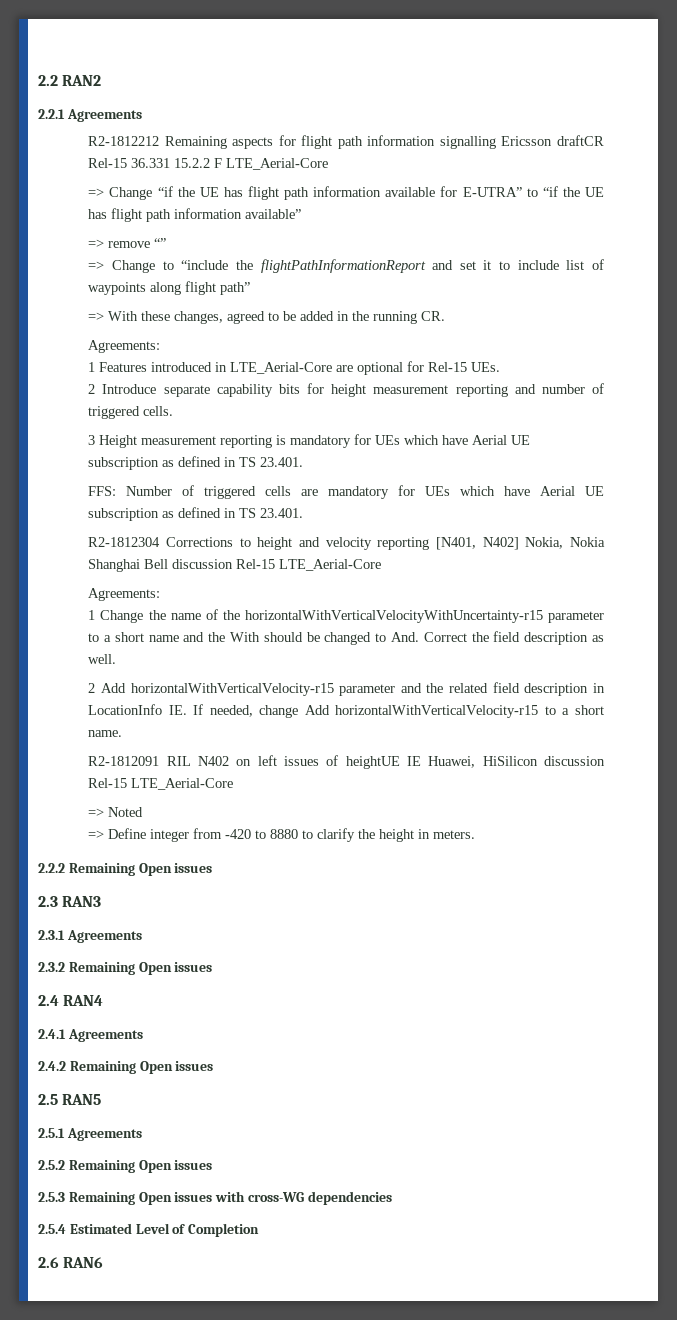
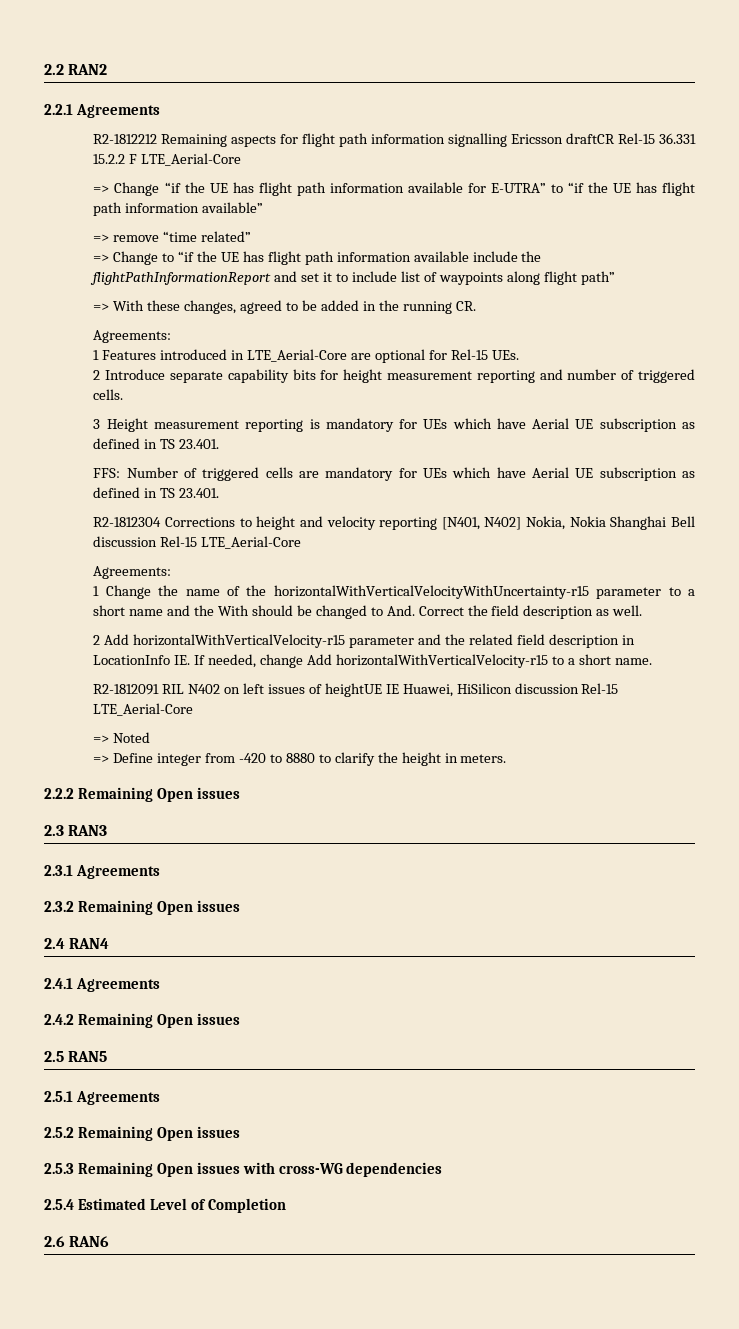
- => remove “”
+ => remove “time related”
- => Change to “include the flightPathInformationReport and set it to include list of waypoints along flight path”
+ => Change to “if the UE has flight path information available include the flightPathInformationReport and set it to include list of waypoints along flight path”

